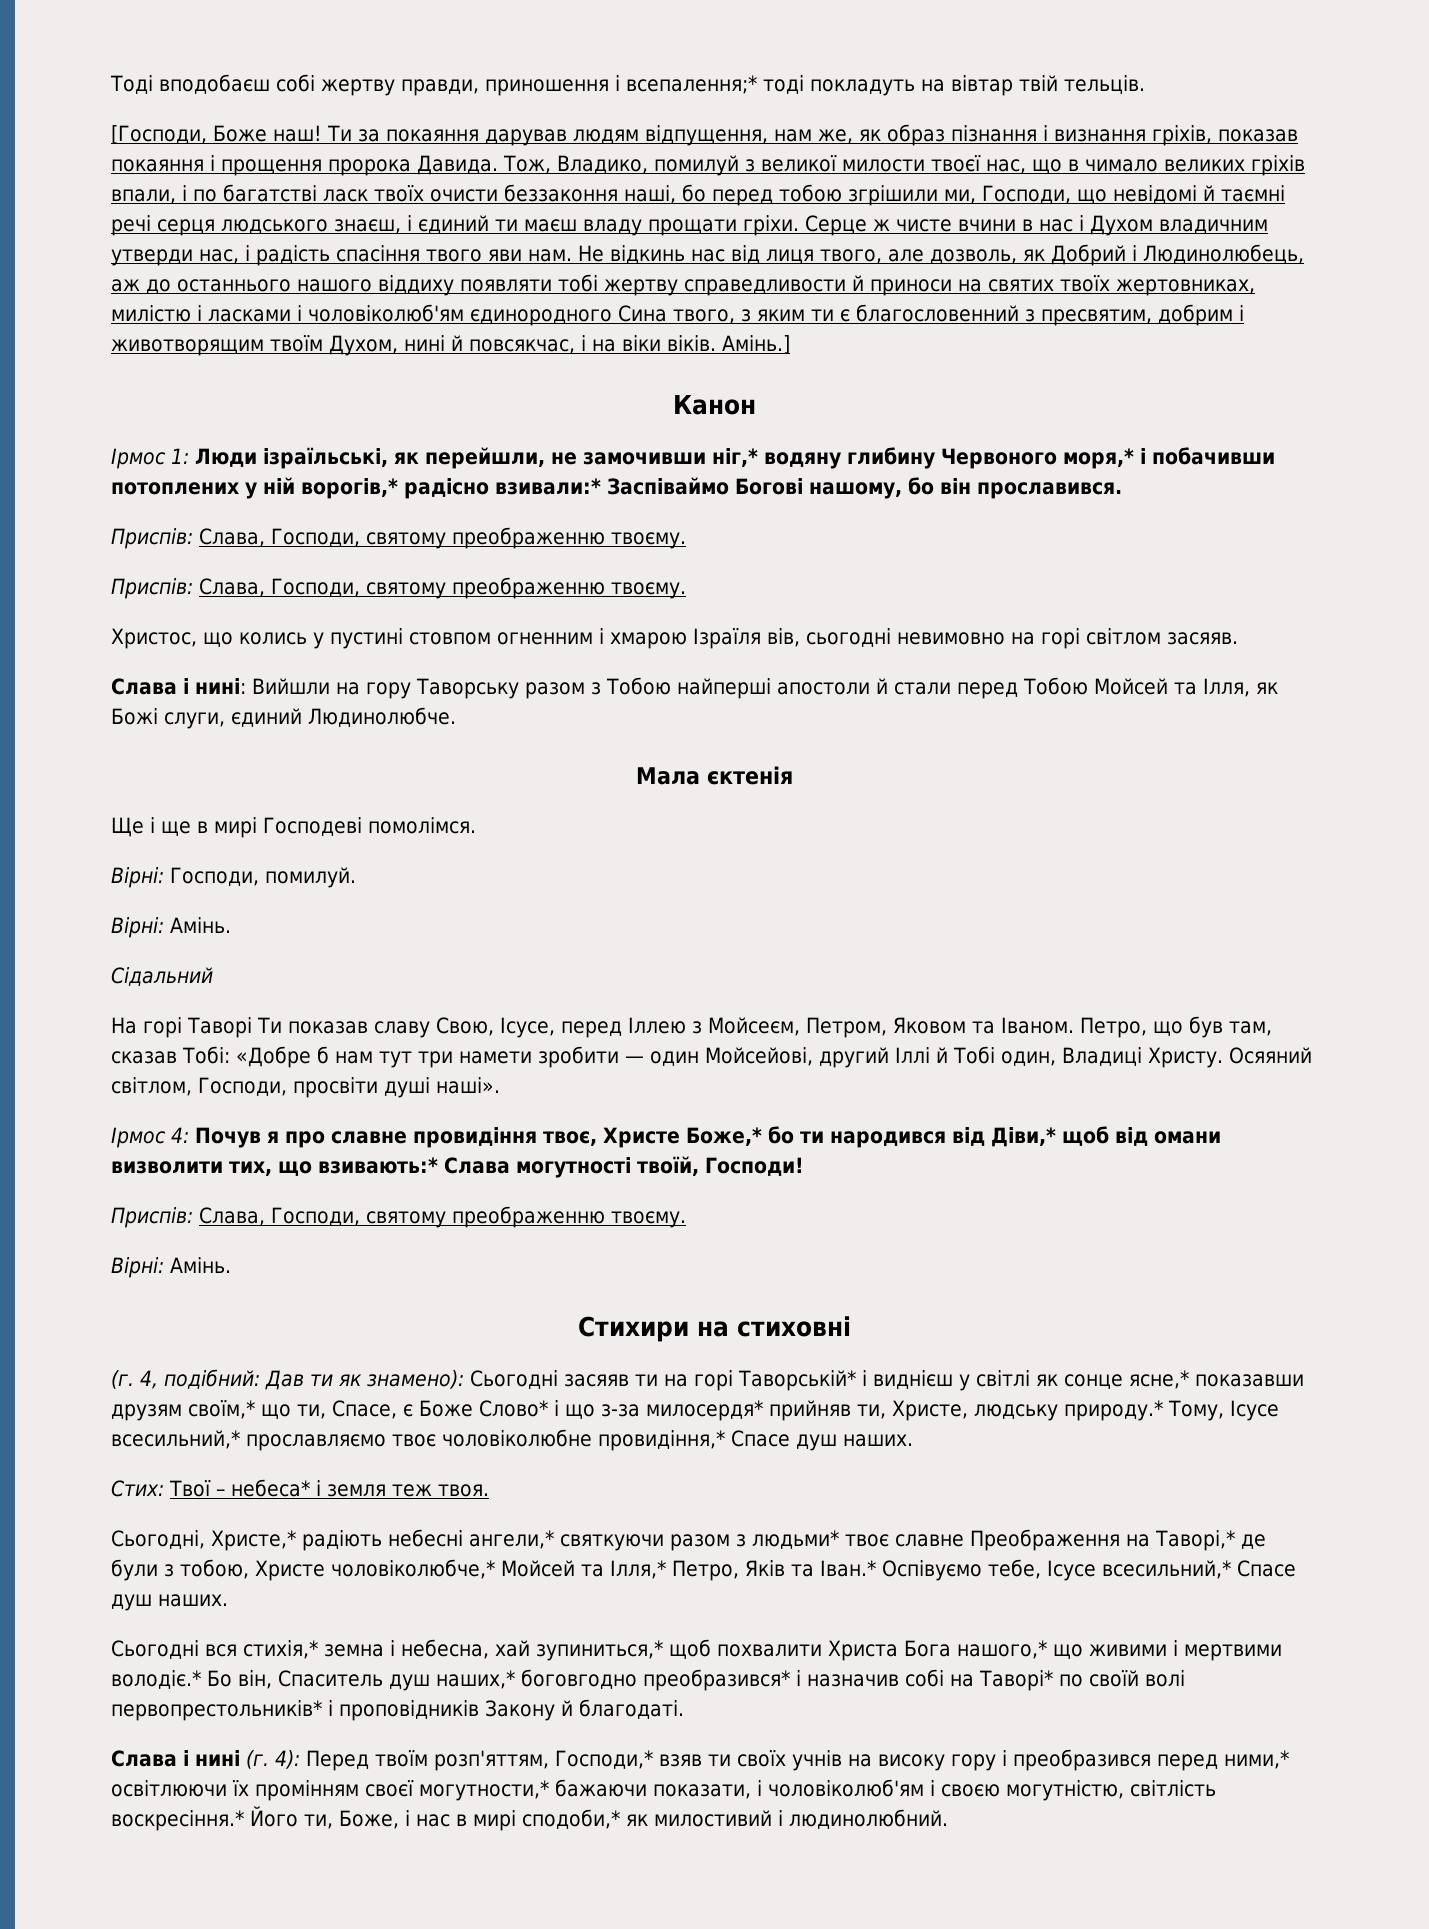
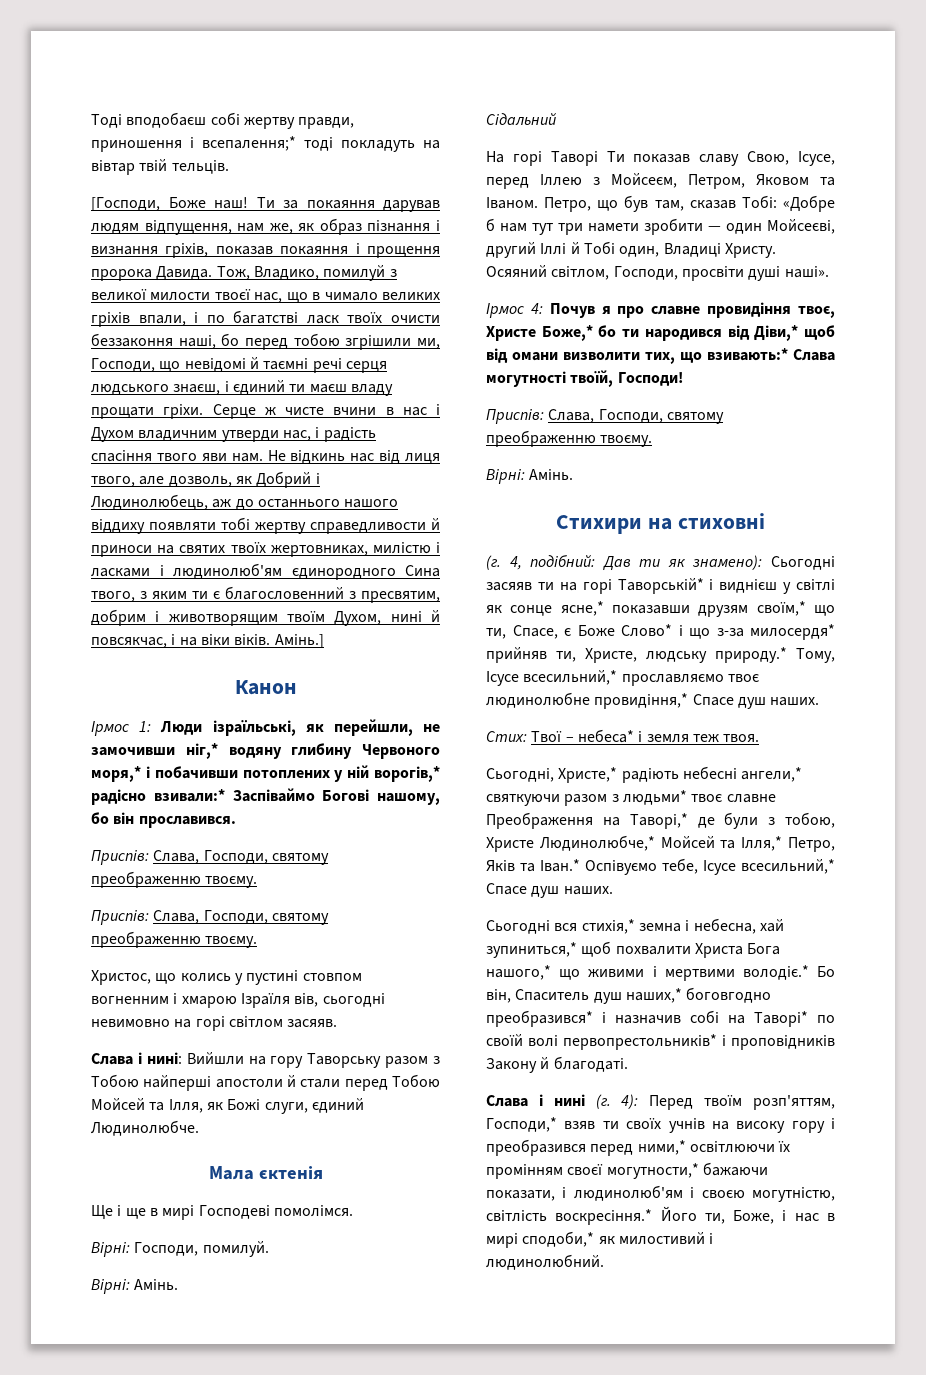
- Не відкинь нас від лиця твого, але дозволь, як Добрий і Людинолюбець, аж до останнього нашого віддиху появляти тобі жертву справедливости й приноси на святих твоїх жертовниках, милістю і ласками і чоловіколюб'ям єдинородного Сина твого, з яким ти є благословенний з пресвятим, добрим і животворящим твоїм Духом, нині й повсякчас, і на віки віків.
+ Не відкинь нас від лиця твого, але дозволь, як Добрий і Людинолюбець, аж до останнього нашого віддиху появляти тобі жертву справедливости й приноси на святих твоїх жертовниках, милістю і ласками і людинолюб'ям єдинородного Сина твого, з яким ти є благословенний з пресвятим, добрим і животворящим твоїм Духом, нині й повсякчас, і на віки віків.
- Христос, що колись у пустині стовпом огненним і хмарою Ізраїля вів, сьогодні невимовно на горі світлом засяяв.
+ Христос, що колись у пустині стовпом вогненним і хмарою Ізраїля вів, сьогодні невимовно на горі світлом засяяв.
- Петро, що був там, сказав Тобі: «Добре б нам тут три намети зробити — один Мойсейові, другий Іллі й Тобі один, Владиці Христу.
+ Петро, що був там, сказав Тобі: «Добре б нам тут три намети зробити — один Мойсеєві, другий Іллі й Тобі один, Владиці Христу.
- (г. 4, подібний: Дав ти як знамено): Сьогодні засяяв ти на горі Таворській* і виднієш у світлі як сонце ясне,* показавши друзям своїм,* що ти, Спасе, є Боже Слово* і що з-за милосердя* прийняв ти, Христе, людську природу.* Тому, Ісусе всесильний,* прославляємо твоє чоловіколюбне провидіння,* Спасе душ наших.
+ (г. 4, подібний: Дав ти як знамено): Сьогодні засяяв ти на горі Таворській* і виднієш у світлі як сонце ясне,* показавши друзям своїм,* що ти, Спасе, є Боже Слово* і що з-за милосердя* прийняв ти, Христе, людську природу.* Тому, Ісусе всесильний,* прославляємо твоє людинолюбне провидіння,* Спасе душ наших.
- Сьогодні, Христе,* радіють небесні ангели,* святкуючи разом з людьми* твоє славне Преображення на Таворі,* де були з тобою, Христе чоловіколюбче,* Мойсей та Ілля,* Петро, Яків та Іван.* Оспівуємо тебе, Ісусе всесильний,* Спасе душ наших.
+ Сьогодні, Христе,* радіють небесні ангели,* святкуючи разом з людьми* твоє славне Преображення на Таворі,* де були з тобою, Христе Людинолюбче,* Мойсей та Ілля,* Петро, Яків та Іван.* Оспівуємо тебе, Ісусе всесильний,* Спасе душ наших.
- Слава і нині (г. 4): Перед твоїм розп'яттям, Господи,* взяв ти своїх учнів на високу гору і преобразився перед ними,* освітлюючи їх промінням своєї могутности,* бажаючи показати, і чоловіколюб'ям і своєю могутністю, світлість воскресіння.* Його ти, Боже, і нас в мирі сподоби,* як милостивий і людинолюбний.
+ Слава і нині (г. 4): Перед твоїм розп'яттям, Господи,* взяв ти своїх учнів на високу гору і преобразився перед ними,* освітлюючи їх промінням своєї могутности,* бажаючи показати, і людинолюб'ям і своєю могутністю, світлість воскресіння.* Його ти, Боже, і нас в мирі сподоби,* як милостивий і людинолюбний.

